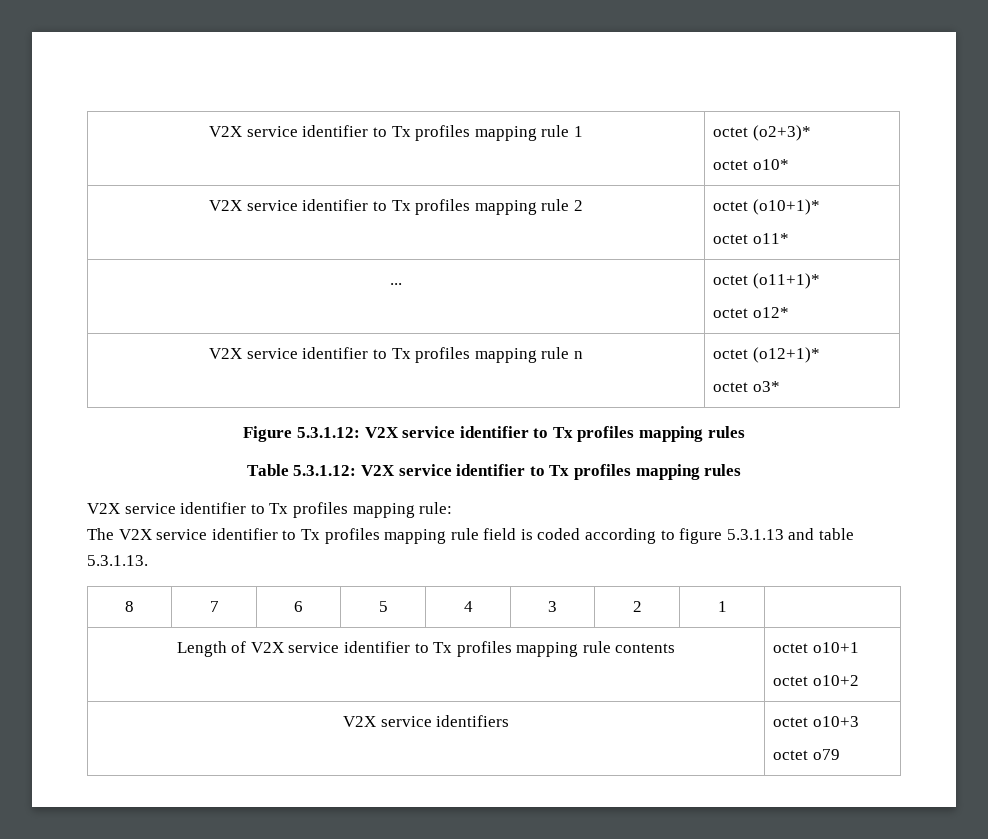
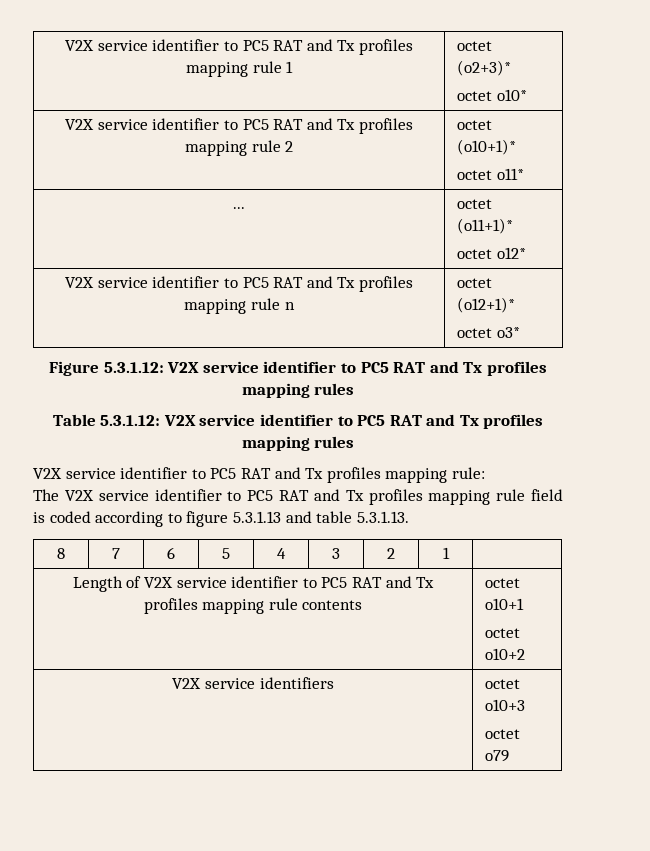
- V2X service identifier to Tx profiles mapping rule 1 | octet (o2+3)*
+ V2X service identifier to PC5 RAT and Tx profiles mapping rule 1 | octet (o2+3)*
- V2X service identifier to Tx profiles mapping rule 2 | octet (o10+1)*
+ V2X service identifier to PC5 RAT and Tx profiles mapping rule 2 | octet (o10+1)*
- V2X service identifier to Tx profiles mapping rule n | octet (o12+1)*
+ V2X service identifier to PC5 RAT and Tx profiles mapping rule n | octet (o12+1)*
- Figure 5.3.1.12: V2X service identifier to Tx profiles mapping rules
+ Figure 5.3.1.12: V2X service identifier to PC5 RAT and Tx profiles mapping rules
- Table 5.3.1.12: V2X service identifier to Tx profiles mapping rules
+ Table 5.3.1.12: V2X service identifier to PC5 RAT and Tx profiles mapping rules
- V2X service identifier to Tx profiles mapping rule:
+ V2X service identifier to PC5 RAT and Tx profiles mapping rule:
- The V2X service identifier to Tx profiles mapping rule field is coded according to figure 5.3.1.13 and table 5.3.1.13.
+ The V2X service identifier to PC5 RAT and Tx profiles mapping rule field is coded according to figure 5.3.1.13 and table 5.3.1.13.
- Length of V2X service identifier to Tx profiles mapping rule contents | octet o10+1
+ Length of V2X service identifier to PC5 RAT and Tx profiles mapping rule contents | octet o10+1

